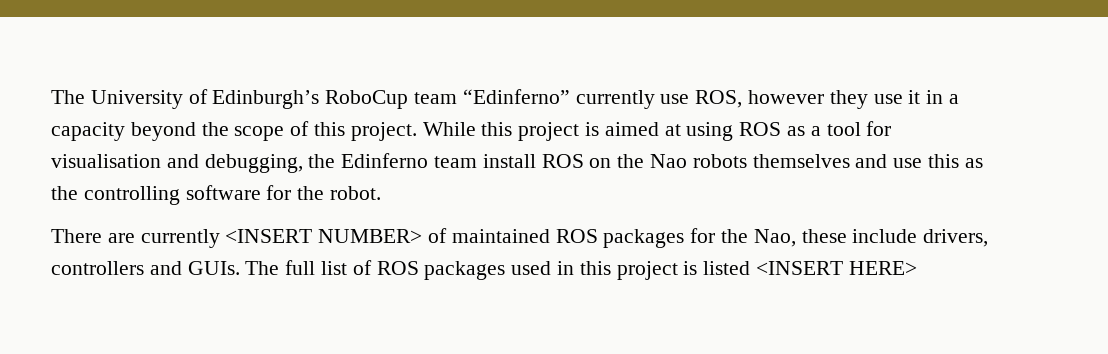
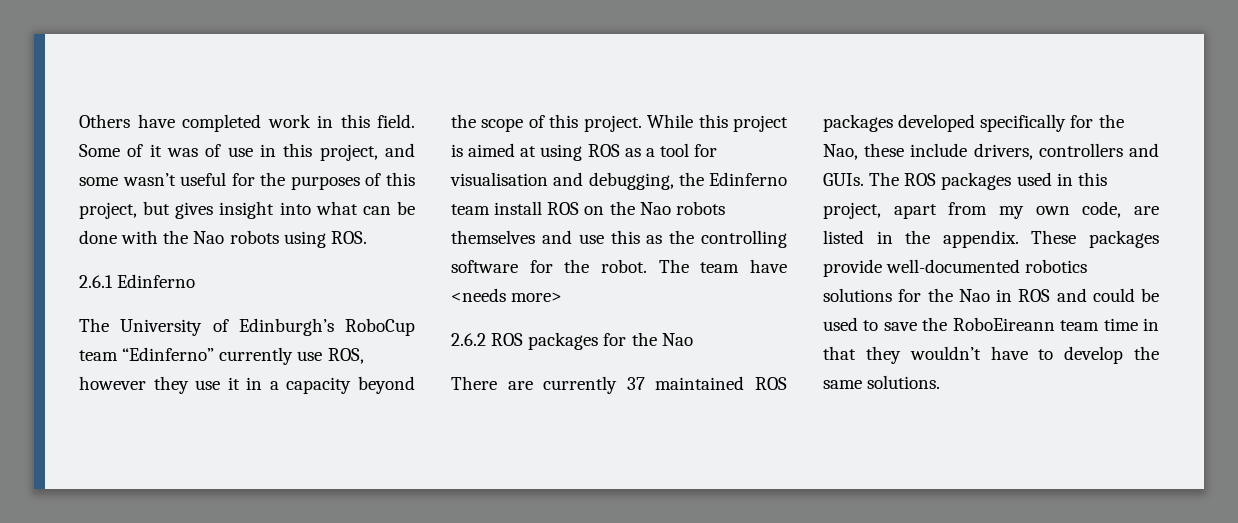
+ Others have completed work in this field. Some of it was of use in this project, and some wasn’t useful for the purposes of this project, but gives insight into what can be done with the Nao robots using ROS.
+ 2.6.1 Edinferno
+ The team have <needs more>
+ 2.6.2 ROS packages for the Nao
- There are currently <INSERT NUMBER> of maintained ROS packages for the Nao, these include drivers, controllers and GUIs.
+ There are currently 37 maintained ROS packages developed specifically for the Nao, these include drivers, controllers and GUIs.
- The full list of ROS packages used in this project is listed <INSERT HERE>
+ The ROS packages used in this project, apart from my own code, are listed in the appendix. These packages provide well-documented robotics solutions for the Nao in ROS and could be used to save the RoboEireann team time in that they wouldn’t have to develop the same solutions.

